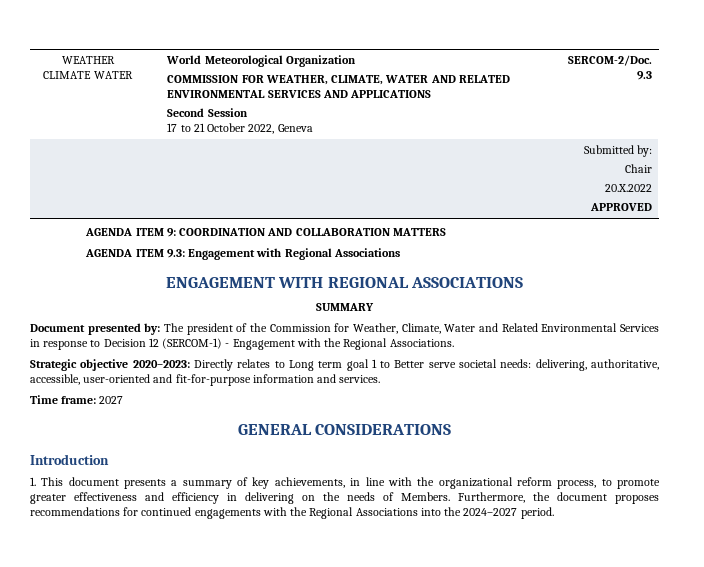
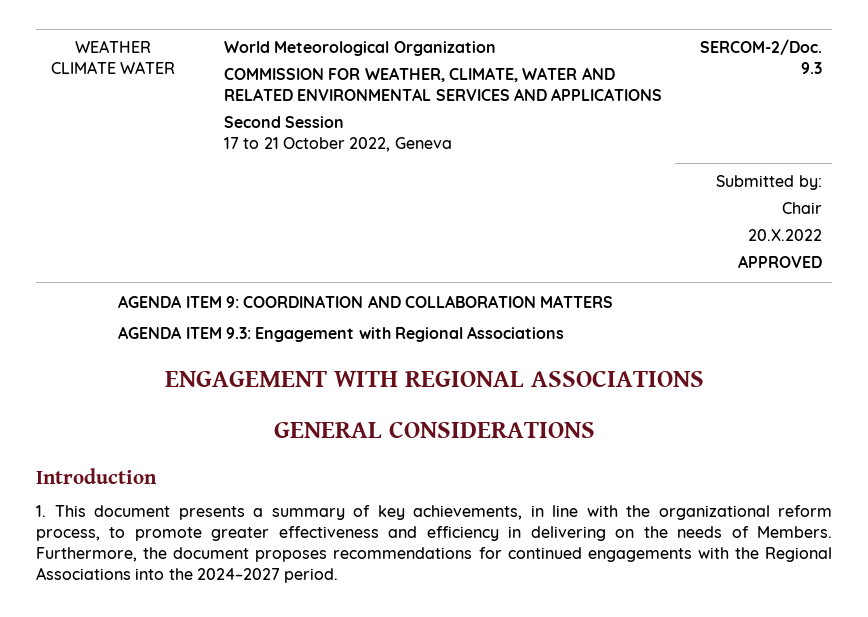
- SUMMARY
- Document presented by: The president of the Commission for Weather, Climate, Water and Related Environmental Services in response to Decision 12 (SERCOM-1) - Engagement with the Regional Associations.
- Strategic objective 2020–2023: Directly relates to Long term goal 1 to Better serve societal needs: delivering, authoritative, accessible, user-oriented and fit-for-purpose information and services.
- Time frame: 2027

